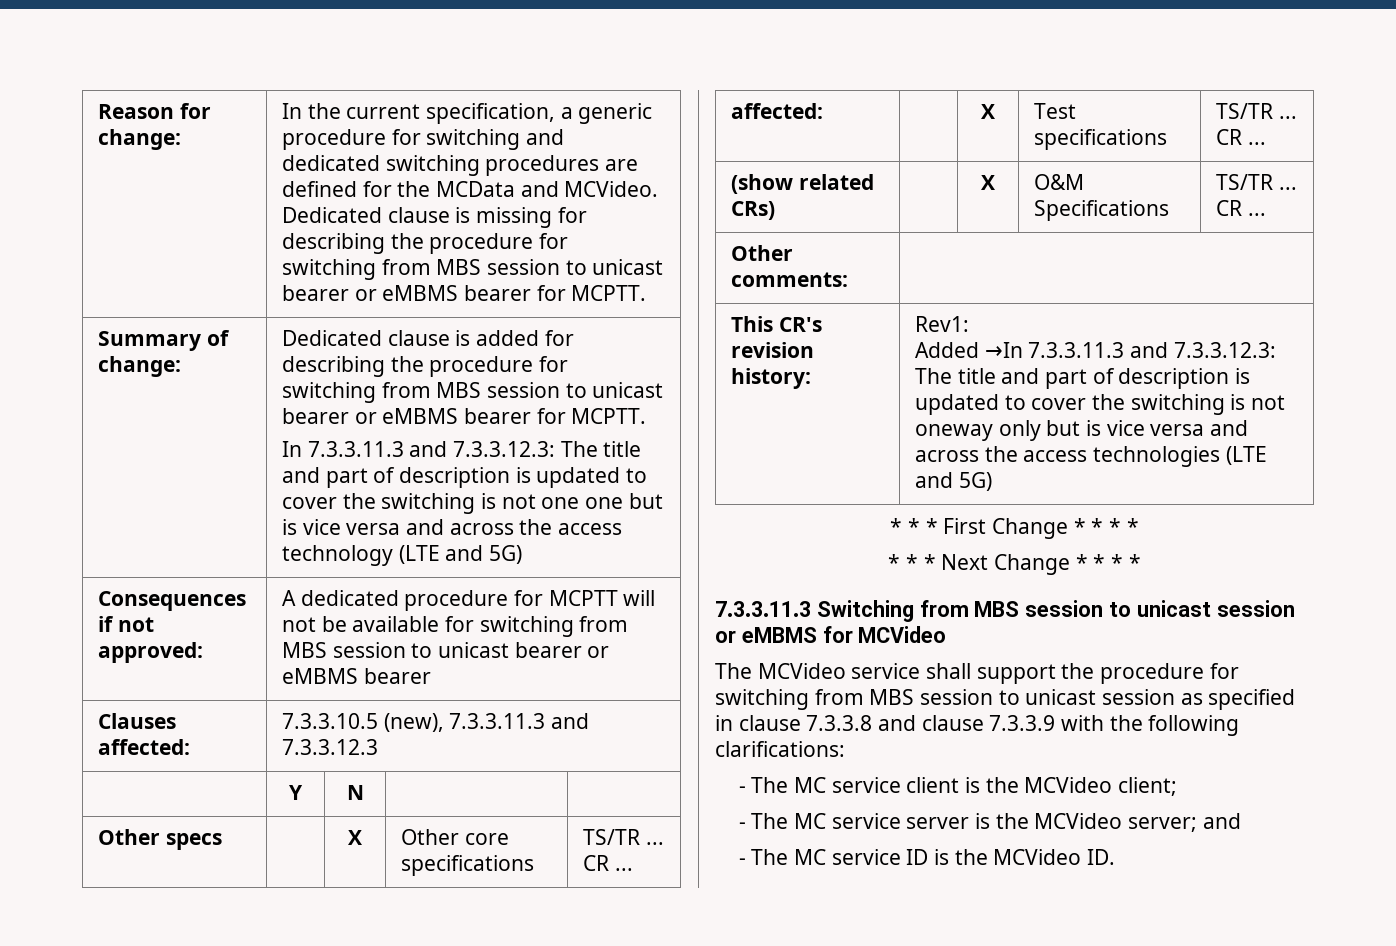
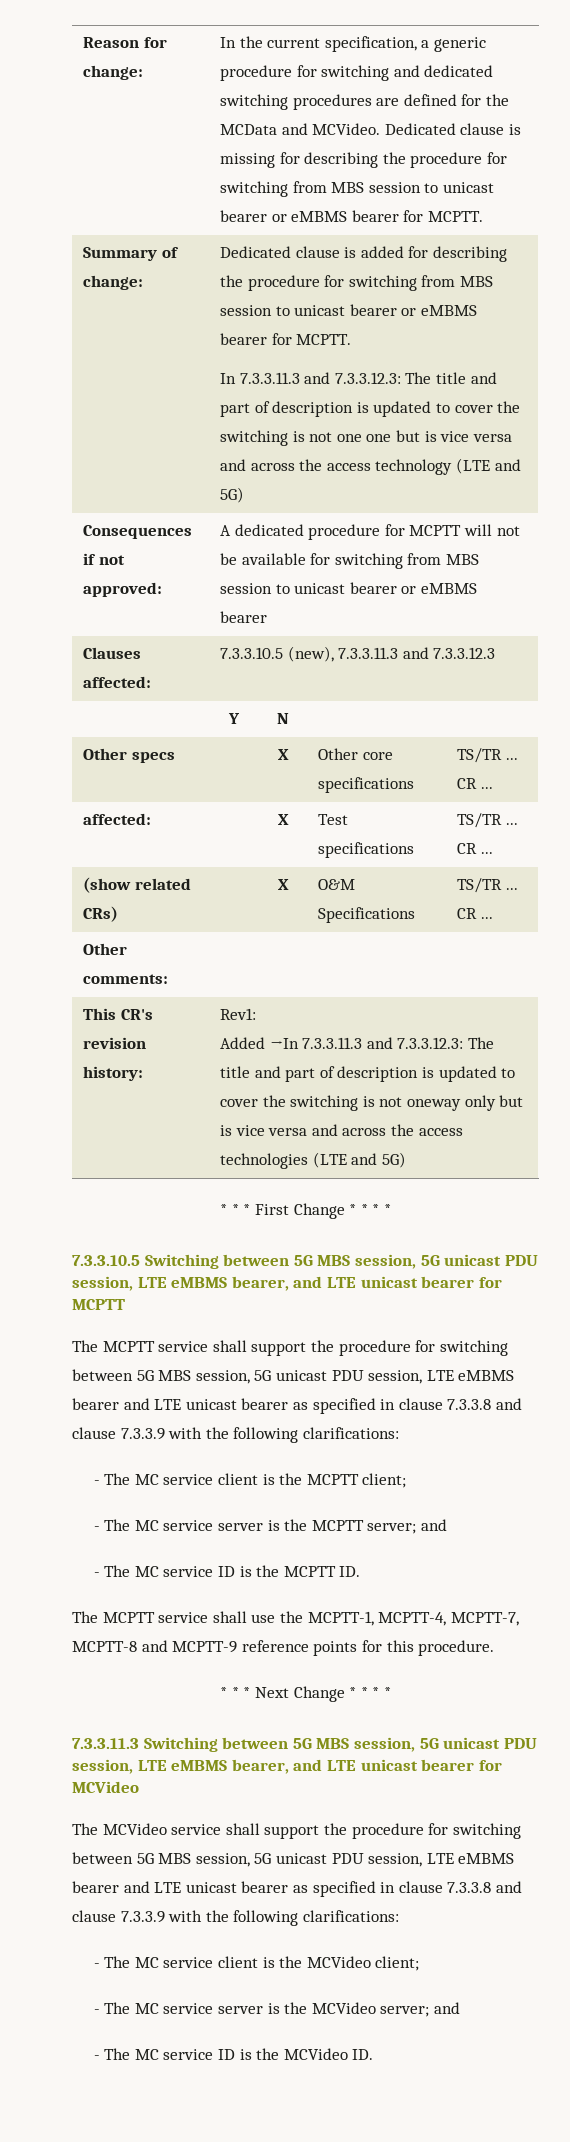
+ 7.3.3.10.5 Switching between 5G MBS session, 5G unicast PDU session, LTE eMBMS bearer, and LTE unicast bearer for MCPTT
+ The MCPTT service shall support the procedure for switching between 5G MBS session, 5G unicast PDU session, LTE eMBMS bearer and LTE unicast bearer as specified in clause 7.3.3.8 and clause 7.3.3.9 with the following clarifications:
+ - The MC service client is the MCPTT client;
+ - The MC service server is the MCPTT server; and
+ - The MC service ID is the MCPTT ID.
+ The MCPTT service shall use the MCPTT-1, MCPTT-4, MCPTT-7, MCPTT-8 and MCPTT-9 reference points for this procedure.
- 7.3.3.11.3 Switching from MBS session to unicast session or eMBMS for MCVideo
+ 7.3.3.11.3 Switching between 5G MBS session, 5G unicast PDU session, LTE eMBMS bearer, and LTE unicast bearer for MCVideo
- The MCVideo service shall support the procedure for switching from MBS session to unicast session as specified in clause 7.3.3.8 and clause 7.3.3.9 with the following clarifications:
+ The MCVideo service shall support the procedure for switching between 5G MBS session, 5G unicast PDU session, LTE eMBMS bearer and LTE unicast bearer as specified in clause 7.3.3.8 and clause 7.3.3.9 with the following clarifications:

